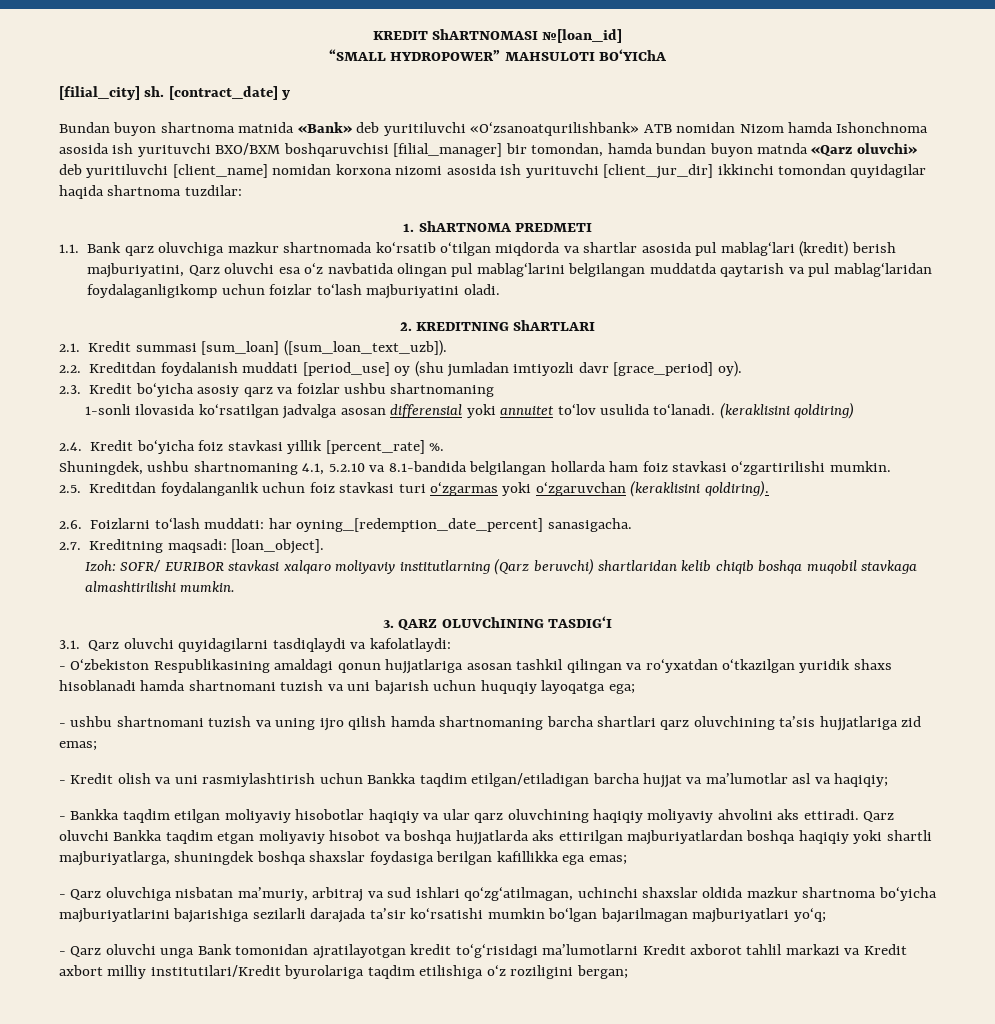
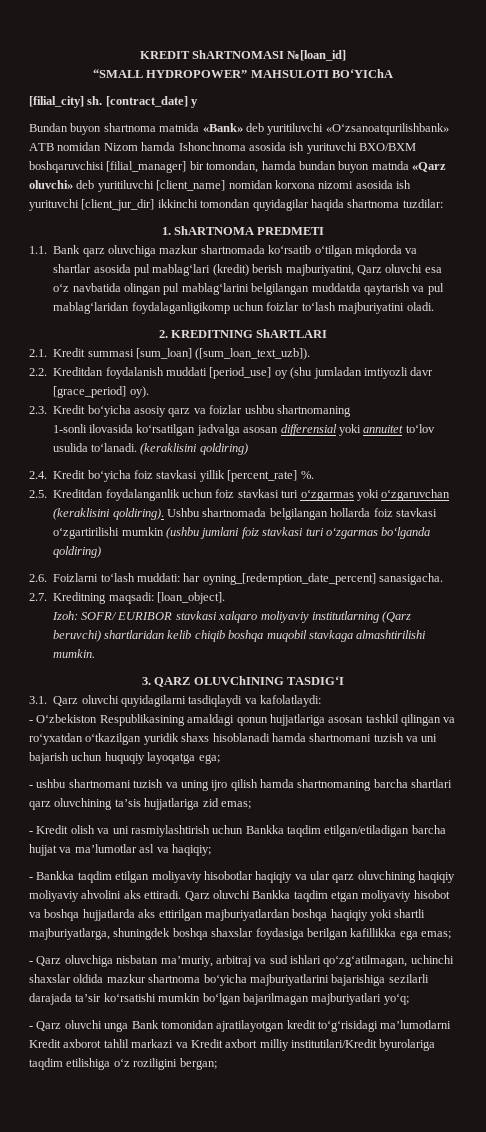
- Shuningdek, ushbu shartnomaning 4.1, 5.2.10 va 8.1-bandida belgilangan hollarda ham foiz stavkasi o‘zgartirilishi mumkin.
+ Ushbu shartnomada belgilangan hollarda foiz stavkasi o‘zgartirilishi mumkin (ushbu jumlani foiz stavkasi turi o‘zgarmas bo‘lganda qoldiring)

